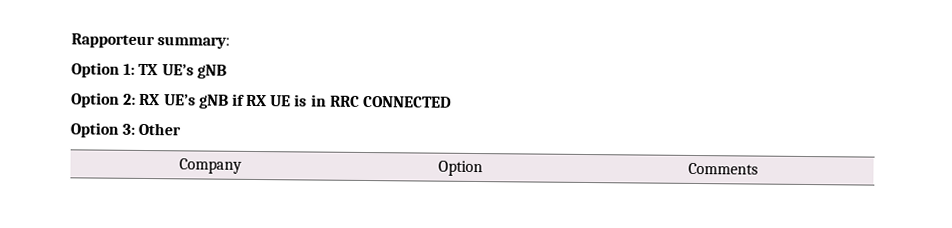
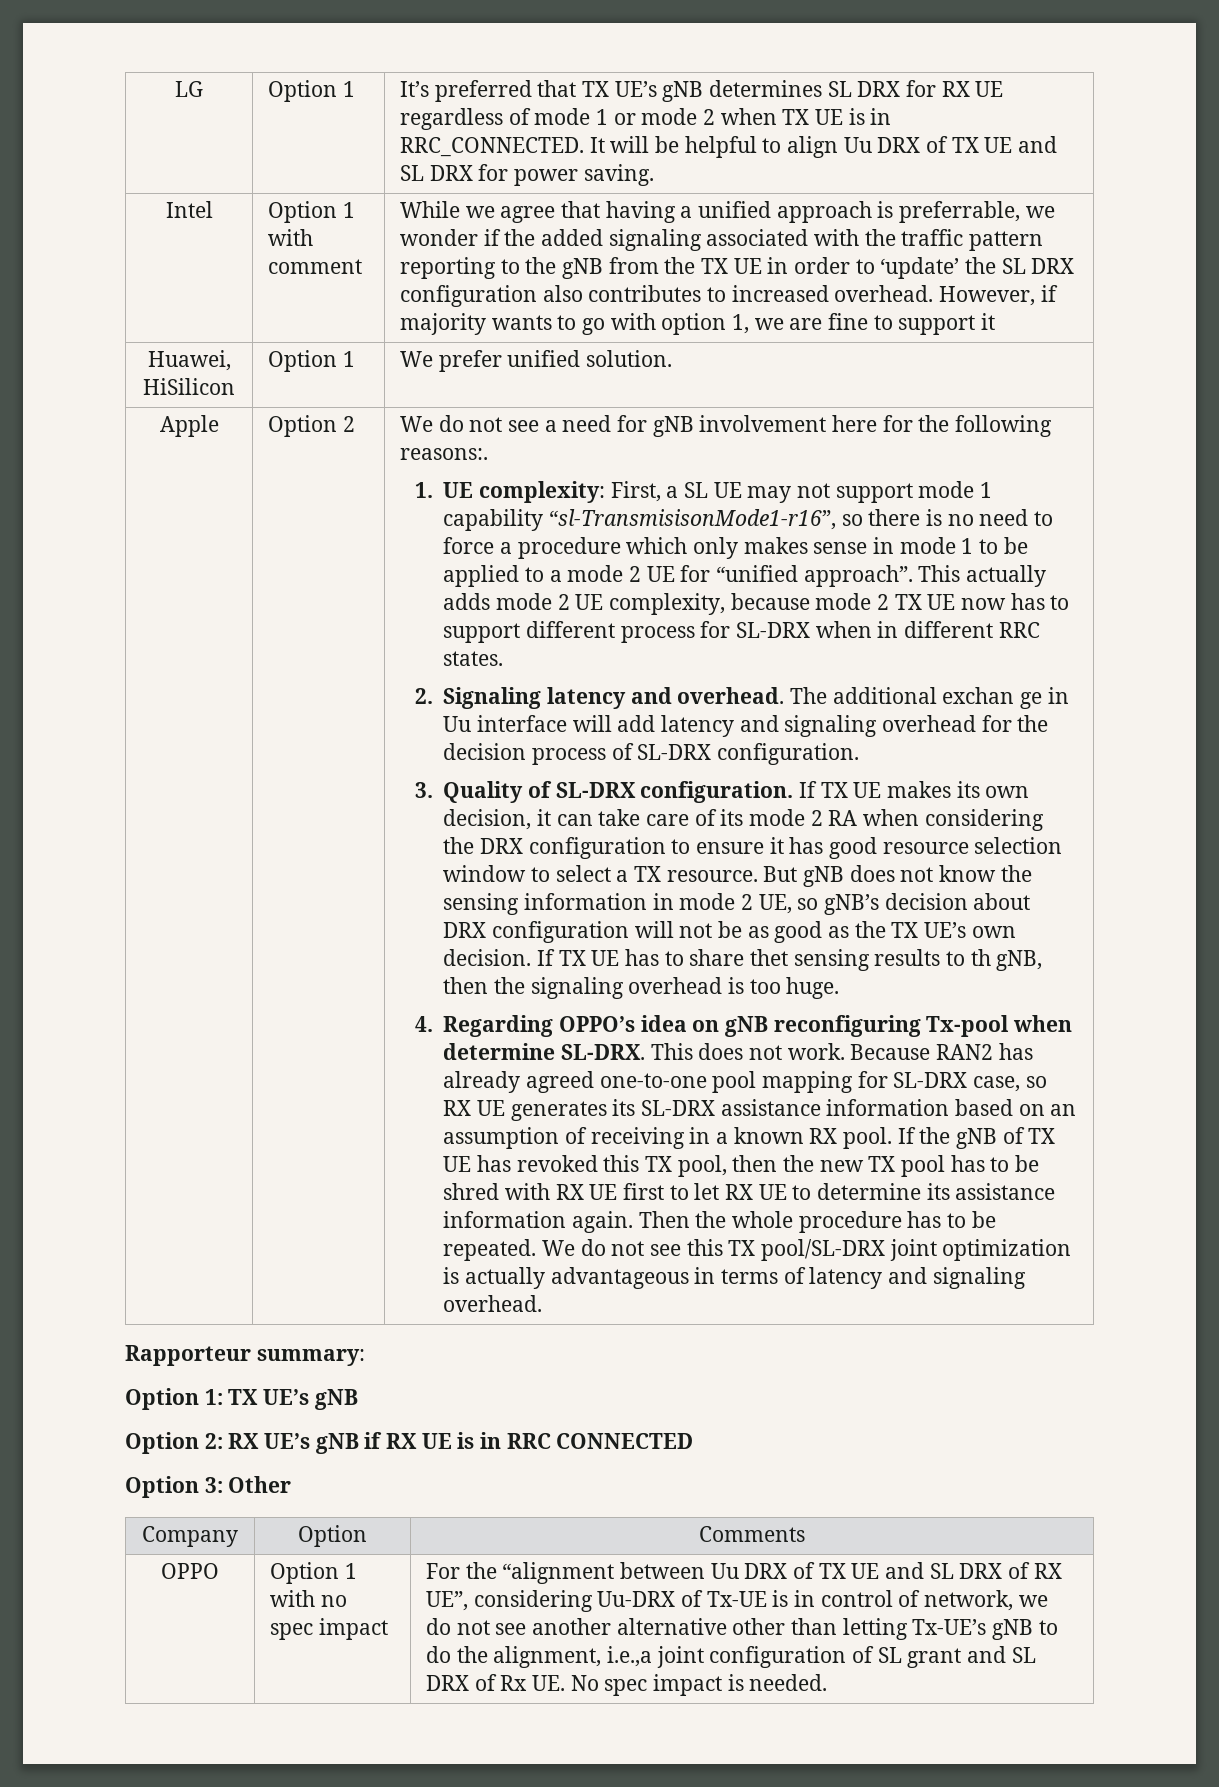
+ LG | Option 1 | It’s preferred that TX UE’s gNB determines SL DRX for RX UE regardless of mode 1 or mode 2 when TX UE is in RRC_CONNECTED. It will be helpful to align Uu DRX of TX UE and SL DRX for power saving.
+ Intel | Option 1 with comment | While we agree that having a unified approach is preferrable, we wonder if the added signaling associated with the traffic pattern reporting to the gNB from the TX UE in order to ‘update’ the SL DRX configuration also contributes to increased overhead. However, if majority wants to go with option 1, we are fine to support it
+ Huawei, HiSilicon | Option 1 | We prefer unified solution.
+ Apple | Option 2 | We do not see a need for gNB involvement here for the following reasons:.
+ 1. UE complexity: First, a SL UE may not support mode 1 capability “sl-TransmisisonMode1-r16”, so there is no need to force a procedure which only makes sense in mode 1 to be applied to a mode 2 UE for “unified approach”. This actually adds mode 2 UE complexity, because mode 2 TX UE now has to support different process for SL-DRX when in different RRC states.
+ 2. Signaling latency and overhead. The additional exchan ge in Uu interface will add latency and signaling overhead for the decision process of SL-DRX configuration.
+ 3. Quality of SL-DRX configuration. If TX UE makes its own decision, it can take care of its mode 2 RA when considering the DRX configuration to ensure it has good resource selection window to select a TX resource. But gNB does not know the sensing information in mode 2 UE, so gNB’s decision about DRX configuration will not be as good as the TX UE’s own decision. If TX UE has to share thet sensing results to th gNB, then the signaling overhead is too huge.
+ 4. Regarding OPPO’s idea on gNB reconfiguring Tx-pool when determine SL-DRX. This does not work. Because RAN2 has already agreed one-to-one pool mapping for SL-DRX case, so RX UE generates its SL-DRX assistance information based on an assumption of receiving in a known RX pool. If the gNB of TX UE has revoked this TX pool, then the new TX pool has to be shred with RX UE first to let RX UE to determine its assistance information again. Then the whole procedure has to be repeated. We do not see this TX pool/SL-DRX joint optimization is actually advantageous in terms of latency and signaling overhead.
+ OPPO | Option 1 with no spec impact | For the “alignment between Uu DRX of TX UE and SL DRX of RX UE”, considering Uu-DRX of Tx-UE is in control of network, we do not see another alternative other than letting Tx-UE’s gNB to do the alignment, i.e.,a joint configuration of SL grant and SL DRX of Rx UE. No spec impact is needed.

